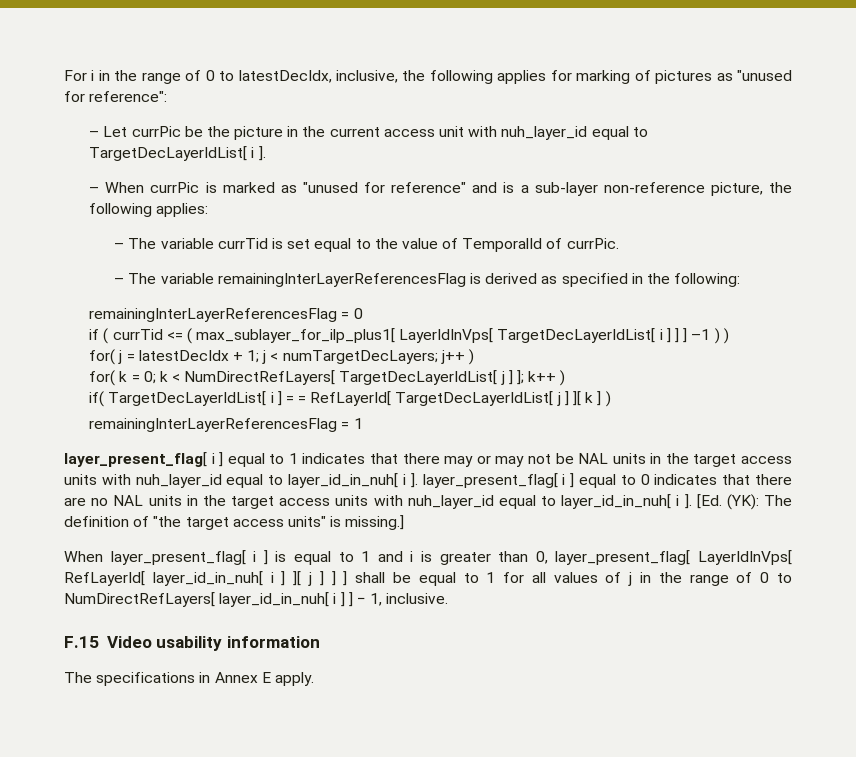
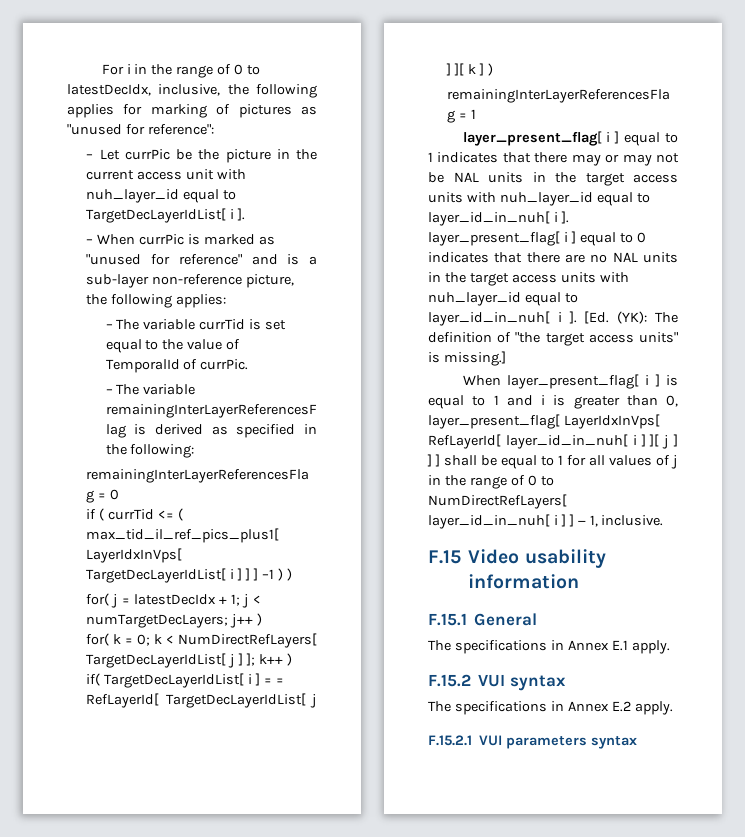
- if ( currTid <= ( max_sublayer_for_ilp_plus1[ LayerIdInVps[ TargetDecLayerIdList[ i ] ] ] –1 ) )
+ if ( currTid <= ( max_tid_il_ref_pics_plus1[ LayerIdxInVps[ TargetDecLayerIdList[ i ] ] ] –1 ) )
- When layer_present_flag[ i ] is equal to 1 and i is greater than 0, layer_present_flag[ LayerIdInVps[ RefLayerId[ layer_id_in_nuh[ i ] ][ j ] ] ] shall be equal to 1 for all values of j in the range of 0 to NumDirectRefLayers[ layer_id_in_nuh[ i ] ] − 1, inclusive.
+ When layer_present_flag[ i ] is equal to 1 and i is greater than 0, layer_present_flag[ LayerIdxInVps[ RefLayerId[ layer_id_in_nuh[ i ] ][ j ] ] ] shall be equal to 1 for all values of j in the range of 0 to NumDirectRefLayers[ layer_id_in_nuh[ i ] ] − 1, inclusive.
- The specifications in Annex E apply.
+ F.15.1 General
+ The specifications in Annex E.1 apply.
+ F.15.2 VUI syntax
+ The specifications in Annex E.2 apply.
+ F.15.2.1 VUI parameters syntax

